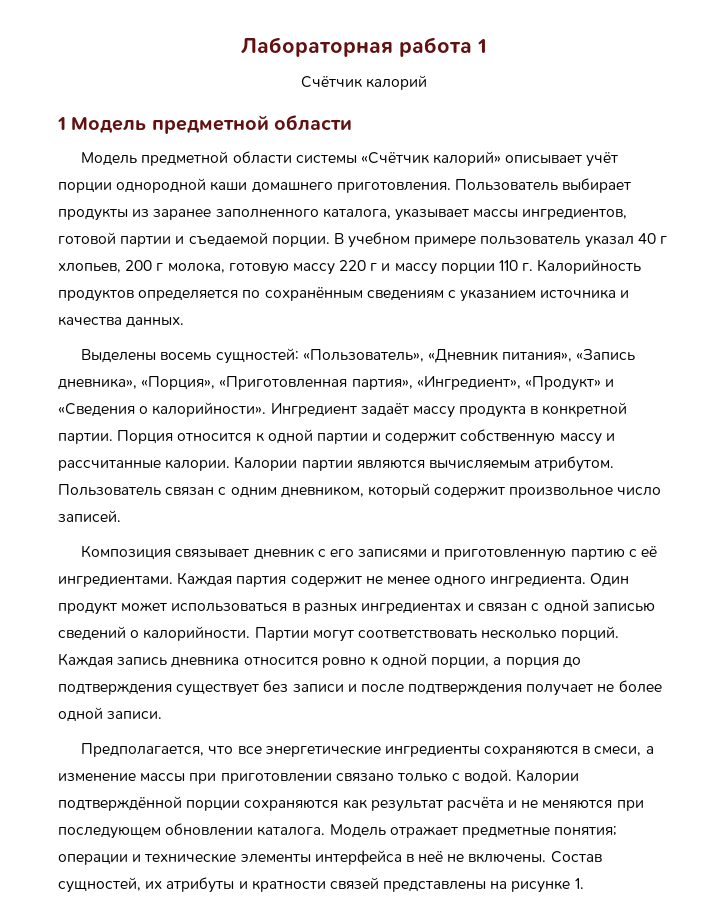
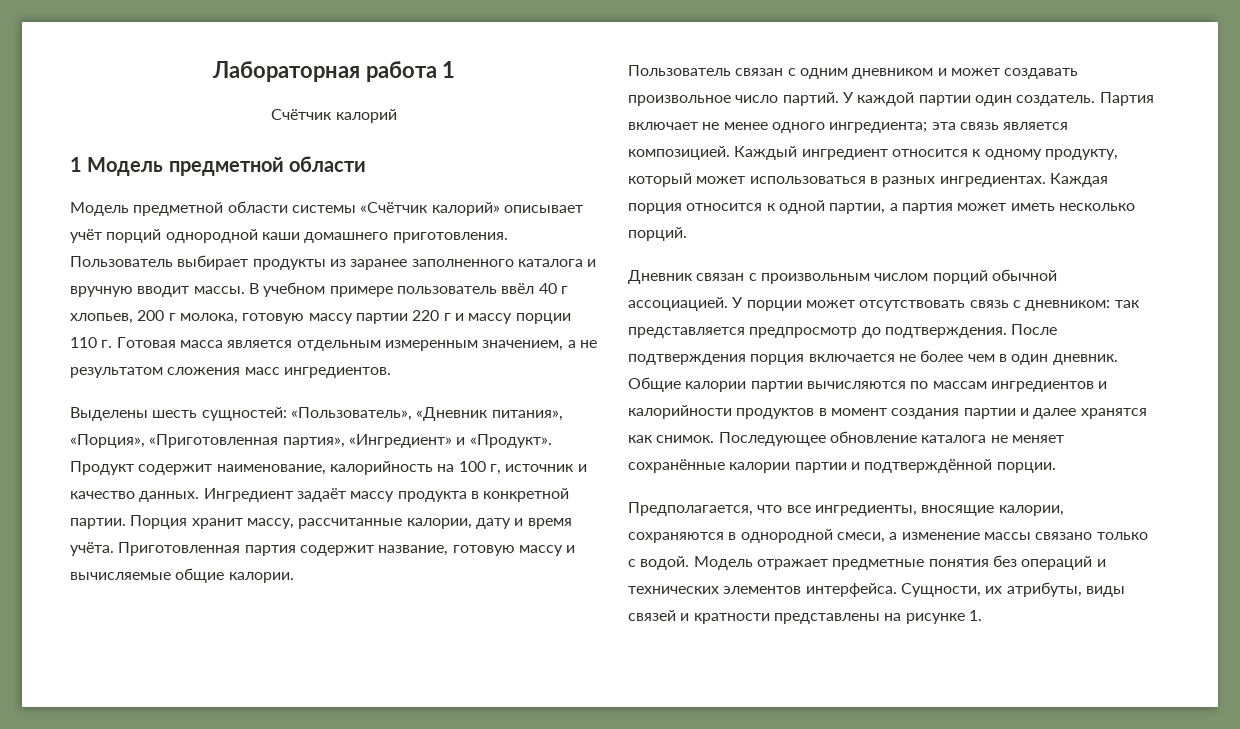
- Модель предметной области системы «Счётчик калорий» описывает учёт порции однородной каши домашнего приготовления.
+ Модель предметной области системы «Счётчик калорий» описывает учёт порций однородной каши домашнего приготовления.
- Пользователь выбирает продукты из заранее заполненного каталога, указывает массы ингредиентов, готовой партии и съедаемой порции.
+ Пользователь выбирает продукты из заранее заполненного каталога и вручную вводит массы.
- В учебном примере пользователь указал 40 г хлопьев, 200 г молока, готовую массу 220 г и массу порции 110 г. Калорийность продуктов определяется по сохранённым сведениям с указанием источника и качества данных.
+ В учебном примере пользователь ввёл 40 г хлопьев, 200 г молока, готовую массу партии 220 г и массу порции 110 г. Готовая масса является отдельным измеренным значением, а не результатом сложения масс ингредиентов.
- Выделены восемь сущностей: «Пользователь», «Дневник питания», «Запись дневника», «Порция», «Приготовленная партия», «Ингредиент», «Продукт» и «Сведения о калорийности».
+ Выделены шесть сущностей: «Пользователь», «Дневник питания», «Порция», «Приготовленная партия», «Ингредиент» и «Продукт». Продукт содержит наименование, калорийность на 100 г, источник и качество данных.
- Порция относится к одной партии и содержит собственную массу и рассчитанные калории. Калории партии являются вычисляемым атрибутом. Пользователь связан с одним дневником, который содержит произвольное число записей.
- Композиция связывает дневник с его записями и приготовленную партию с её ингредиентами. Каждая партия содержит не менее одного ингредиента. Один продукт может использоваться в разных ингредиентах и связан с одной записью сведений о калорийности. Партии могут соответствовать несколько порций. Каждая запись дневника относится ровно к одной порции, а порция до подтверждения существует без записи и после подтверждения получает не более одной записи.
+ Порция хранит массу, рассчитанные калории, дату и время учёта. Приготовленная партия содержит название, готовую массу и вычисляемые общие калории.
+ Пользователь связан с одним дневником и может создавать произвольное число партий. У каждой партии один создатель. Партия включает не менее одного ингредиента; эта связь является композицией. Каждый ингредиент относится к одному продукту, который может использоваться в разных ингредиентах. Каждая порция относится к одной партии, а партия может иметь несколько порций.
+ Дневник связан с произвольным числом порций обычной ассоциацией. У порции может отсутствовать связь с дневником: так представляется предпросмотр до подтверждения. После подтверждения порция включается не более чем в один дневник. Общие калории партии вычисляются по массам ингредиентов и калорийности продуктов в момент создания партии и далее хранятся как снимок. Последующее обновление каталога не меняет сохранённые калории партии и подтверждённой порции.
- Предполагается, что все энергетические ингредиенты сохраняются в смеси, а изменение массы при приготовлении связано только с водой.
+ Предполагается, что все ингредиенты, вносящие калории, сохраняются в однородной смеси, а изменение массы связано только с водой.
- Калории подтверждённой порции сохраняются как результат расчёта и не меняются при последующем обновлении каталога. Модель отражает предметные понятия; операции и технические элементы интерфейса в неё не включены. Состав сущностей, их атрибуты и кратности связей представлены на рисунке 1.
+ Модель отражает предметные понятия без операций и технических элементов интерфейса. Сущности, их атрибуты, виды связей и кратности представлены на рисунке 1.

